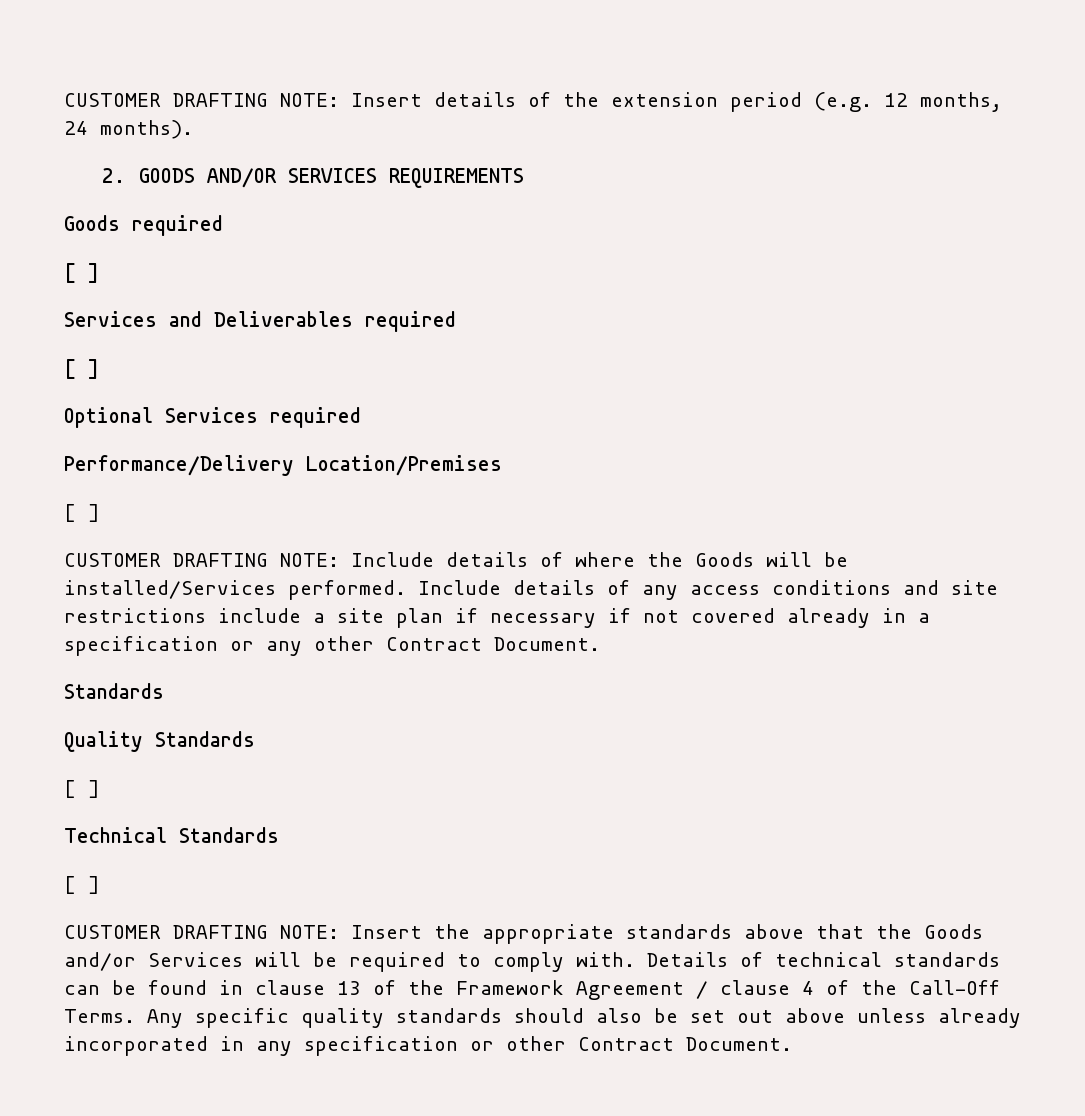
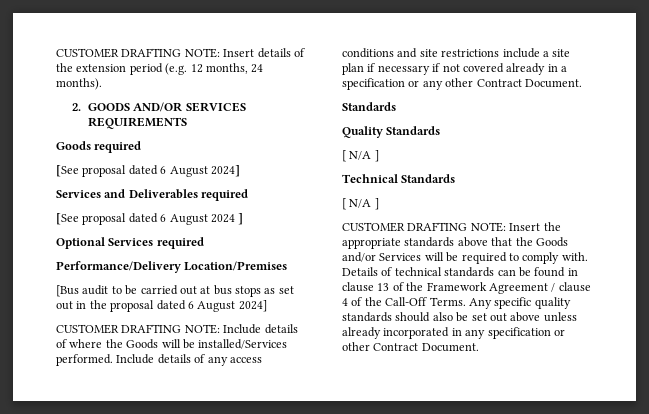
  Goods required
- [ ]
+ [See proposal dated 6 August 2024]
  Services and Deliverables required
- [ ]
+ [See proposal dated 6 August 2024 ]
  Performance/Delivery Location/Premises
- [ ]
+ [Bus audit to be carried out at bus stops as set out in the proposal dated 6 August 2024]
  Quality Standards
- [ ]
+ [ N/A ]
  Technical Standards
- [ ]
+ [ N/A ]

